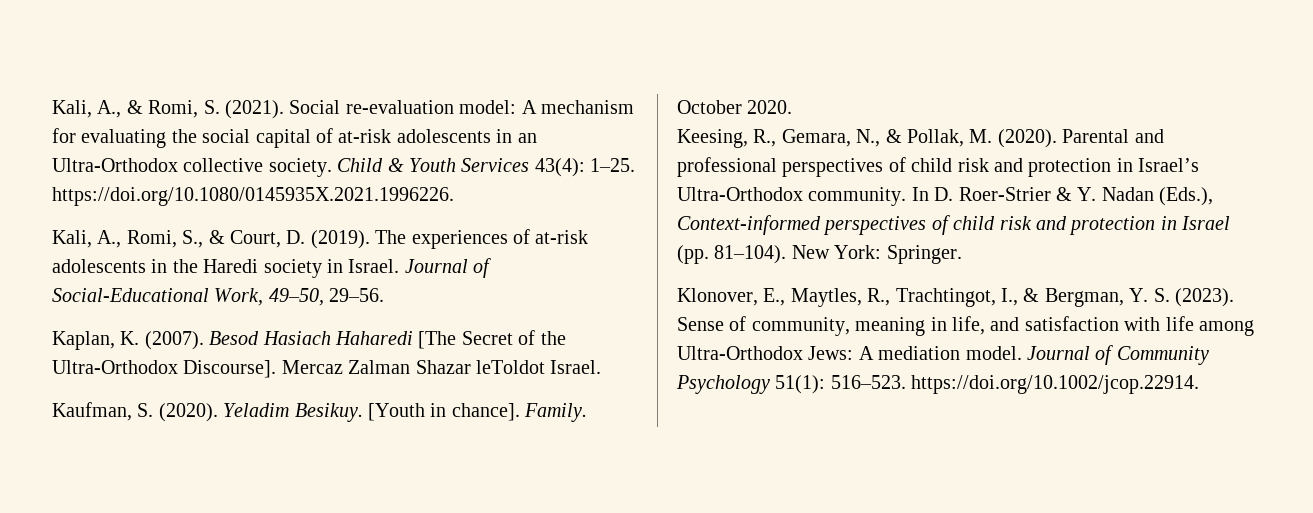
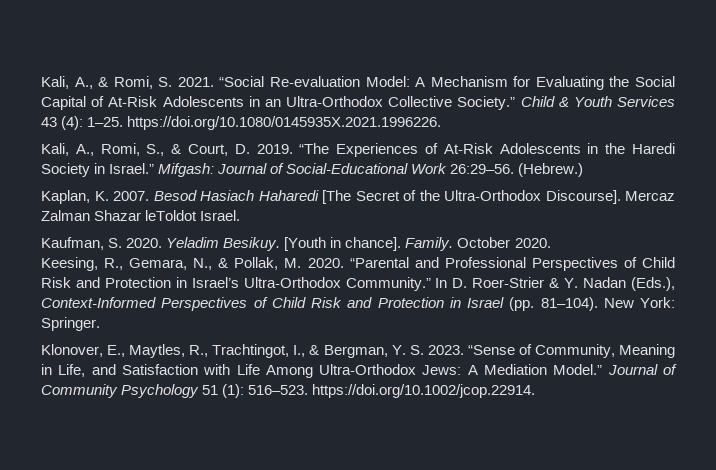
- Kali, A., & Romi, S. (2021). Social re-evaluation model: A mechanism for evaluating the social capital of at-risk adolescents in an Ultra-Orthodox collective society.
+ Kali, A., & Romi, S. 2021. “Social Re-evaluation Model: A Mechanism for Evaluating the Social Capital of At-Risk Adolescents in an Ultra-Orthodox Collective Society.”
- Child & Youth Services 43(4): 1–25. https://doi.org/10.1080/0145935X.2021.1996226.
+ Child & Youth Services 43 (4): 1–25. https://doi.org/10.1080/0145935X.2021.1996226.
- Kali, A., Romi, S., & Court, D. (2019). The experiences of at-risk adolescents in the Haredi society in Israel. Journal of Social-Educational Work, 49–50, 29–56.
+ Kali, A., Romi, S., & Court, D. 2019. “The Experiences of At-Risk Adolescents in the Haredi Society in Israel.” Mifgash: Journal of Social-Educational Work 26:29–56. (Hebrew.)
- Kaplan, K. (2007).
+ Kaplan, K. 2007.
- Kaufman, S. (2020).
+ Kaufman, S. 2020.
- Keesing, R., Gemara, N., & Pollak, M. (2020). Parental and professional perspectives of child risk and protection in Israel’s Ultra-Orthodox community.
+ Keesing, R., Gemara, N., & Pollak, M. 2020. “Parental and Professional Perspectives of Child Risk and Protection in Israel’s Ultra-Orthodox Community.”
- In D. Roer-Strier & Y. Nadan (Eds.), Context-informed perspectives of child risk and protection in Israel (pp. 81–104).
+ In D. Roer-Strier & Y. Nadan (Eds.), Context-Informed Perspectives of Child Risk and Protection in Israel (pp. 81–104).
- Klonover, E., Maytles, R., Trachtingot, I., & Bergman, Y. S. (2023). Sense of community, meaning in life, and satisfaction with life among Ultra‐Orthodox Jews: A mediation model.
+ Klonover, E., Maytles, R., Trachtingot, I., & Bergman, Y. S. 2023. “Sense of Community, Meaning in Life, and Satisfaction with Life Among Ultra‐Orthodox Jews: A Mediation Model.”
- Journal of Community Psychology 51(1): 516–523. https://doi.org/10.1002/jcop.22914.
+ Journal of Community Psychology 51 (1): 516–523. https://doi.org/10.1002/jcop.22914.

